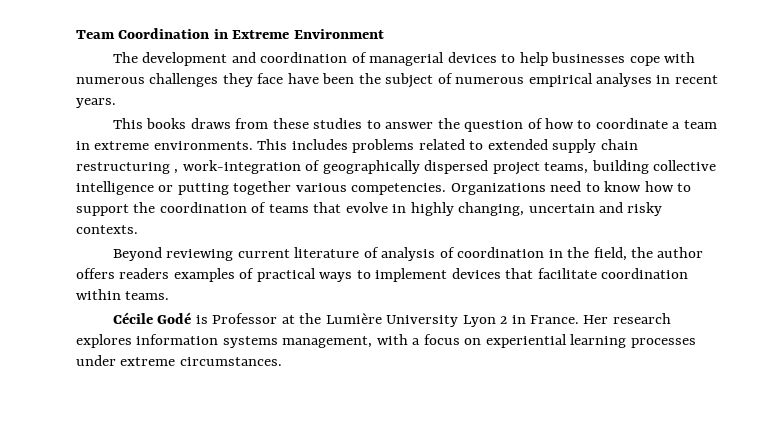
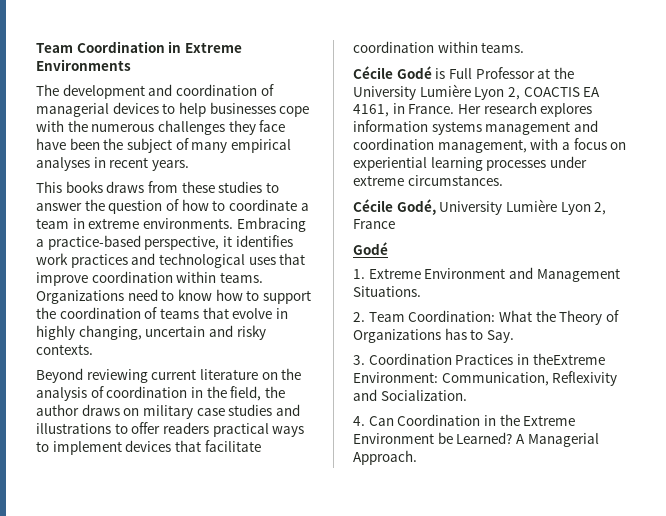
- Team Coordination in Extreme Environment
+ Team Coordination in Extreme Environments
- The development and coordination of managerial devices to help businesses cope with numerous challenges they face have been the subject of numerous empirical analyses in recent years.
+ The development and coordination of managerial devices to help businesses cope with the numerous challenges they face have been the subject of many empirical analyses in recent years.
- This includes problems related to extended supply chain restructuring , work-integration of geographically dispersed project teams, building collective intelligence or putting together various competencies.
+ Embracing a practice-based perspective, it identifies work practices and technological uses that improve coordination within teams.
- Beyond reviewing current literature of analysis of coordination in the field, the author offers readers examples of practical ways to implement devices that facilitate coordination within teams.
+ Beyond reviewing current literature on the analysis of coordination in the field, the author draws on military case studies and illustrations to offer readers practical ways to implement devices that facilitate coordination within teams.
- Cécile Godé is Professor at the Lumière University Lyon 2 in France.
+ Cécile Godé is Full Professor at the University Lumière Lyon 2, COACTIS EA 4161, in France.
- Her research explores information systems management, with a focus on experiential learning processes under extreme circumstances.
+ Her research explores information systems management and coordination management, with a focus on experiential learning processes under extreme circumstances.
+ Cécile Godé, University Lumière Lyon 2, France
+ Godé
+ 1. Extreme Environment and Management Situations.
+ 2. Team Coordination: What the Theory of Organizations has to Say.
+ 3. Coordination Practices in theExtreme Environment: Communication, Reflexivity and Socialization.
+ 4. Can Coordination in the Extreme Environment be Learned? A Managerial Approach.

